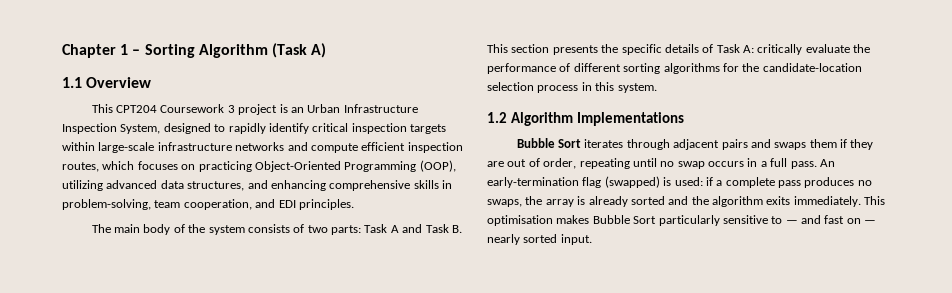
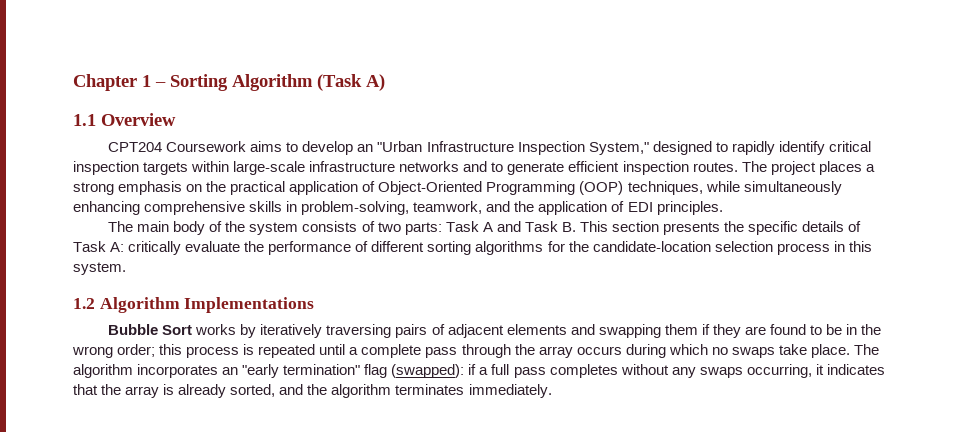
- This CPT204 Coursework 3 project is an Urban Infrastructure Inspection System, designed to rapidly identify critical inspection targets within large-scale infrastructure networks and compute efficient inspection routes, which focuses on practicing Object-Oriented Programming (OOP), utilizing advanced data structures, and enhancing comprehensive skills in problem-solving, team cooperation, and EDI principles.
+ CPT204 Coursework aims to develop an "Urban Infrastructure Inspection System," designed to rapidly identify critical inspection targets within large-scale infrastructure networks and to generate efficient inspection routes. The project places a strong emphasis on the practical application of Object-Oriented Programming (OOP) techniques, while simultaneously enhancing comprehensive skills in problem-solving, teamwork, and the application of EDI principles.
- Bubble Sort iterates through adjacent pairs and swaps them if they are out of order, repeating until no swap occurs in a full pass. An early-termination flag (swapped) is used: if a complete pass produces no swaps, the array is already sorted and the algorithm exits immediately. This optimisation makes Bubble Sort particularly sensitive to — and fast on — nearly sorted input.
+ Bubble Sort works by iteratively traversing pairs of adjacent elements and swapping them if they are found to be in the wrong order; this process is repeated until a complete pass through the array occurs during which no swaps take place. The algorithm incorporates an "early termination" flag (swapped): if a full pass completes without any swaps occurring, it indicates that the array is already sorted, and the algorithm terminates immediately.

